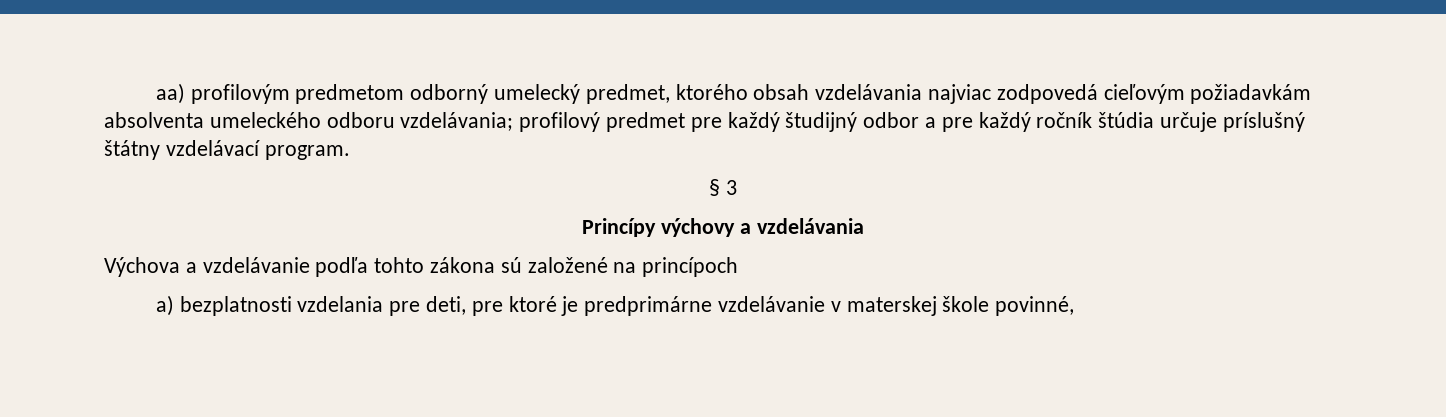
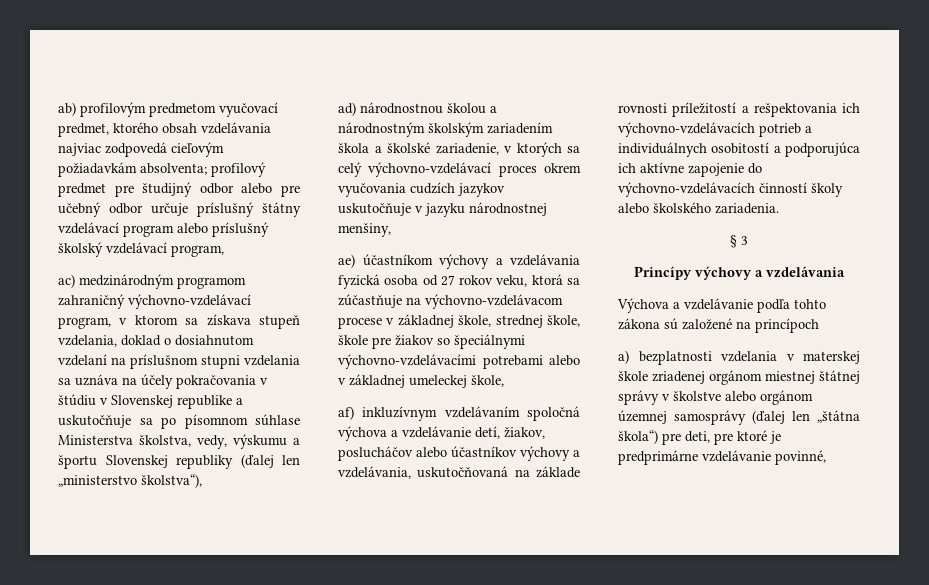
- aa) profilovým predmetom odborný umelecký predmet, ktorého obsah vzdelávania najviac zodpovedá cieľovým požiadavkám absolventa umeleckého odboru vzdelávania; profilový predmet pre každý študijný odbor a pre každý ročník štúdia určuje príslušný štátny vzdelávací program.
+ ab) profilovým predmetom vyučovací predmet, ktorého obsah vzdelávania najviac zodpovedá cieľovým požiadavkám absolventa; profilový predmet pre študijný odbor alebo pre učebný odbor určuje príslušný štátny vzdelávací program alebo príslušný školský vzdelávací program,
+ ac) medzinárodným programom zahraničný výchovno-vzdelávací program, v ktorom sa získava stupeň vzdelania, doklad o dosiahnutom vzdelaní na príslušnom stupni vzdelania sa uznáva na účely pokračovania v štúdiu v Slovenskej republike a uskutočňuje sa po písomnom súhlase Ministerstva školstva, vedy, výskumu a športu Slovenskej republiky (ďalej len „ministerstvo školstva“),
+ ad) národnostnou školou a národnostným školským zariadením škola a školské zariadenie, v ktorých sa celý výchovno-vzdelávací proces okrem vyučovania cudzích jazykov uskutočňuje v jazyku národnostnej menšiny,
+ ae) účastníkom výchovy a vzdelávania fyzická osoba od 27 rokov veku, ktorá sa zúčastňuje na výchovno-vzdelávacom procese v základnej škole, strednej škole, škole pre žiakov so špeciálnymi výchovno-vzdelávacími potrebami alebo v základnej umeleckej škole,
+ af) inkluzívnym vzdelávaním spoločná výchova a vzdelávanie detí, žiakov, poslucháčov alebo účastníkov výchovy a vzdelávania, uskutočňovaná na základe rovnosti príležitostí a rešpektovania ich výchovno-vzdelávacích potrieb a individuálnych osobitostí a podporujúca ich aktívne zapojenie do výchovno-vzdelávacích činností školy alebo školského zariadenia.
- a) bezplatnosti vzdelania pre deti, pre ktoré je predprimárne vzdelávanie v materskej škole povinné,
+ a) bezplatnosti vzdelania v materskej škole zriadenej orgánom miestnej štátnej správy v školstve alebo orgánom územnej samosprávy (ďalej len „štátna škola“) pre deti, pre ktoré je predprimárne vzdelávanie povinné,

